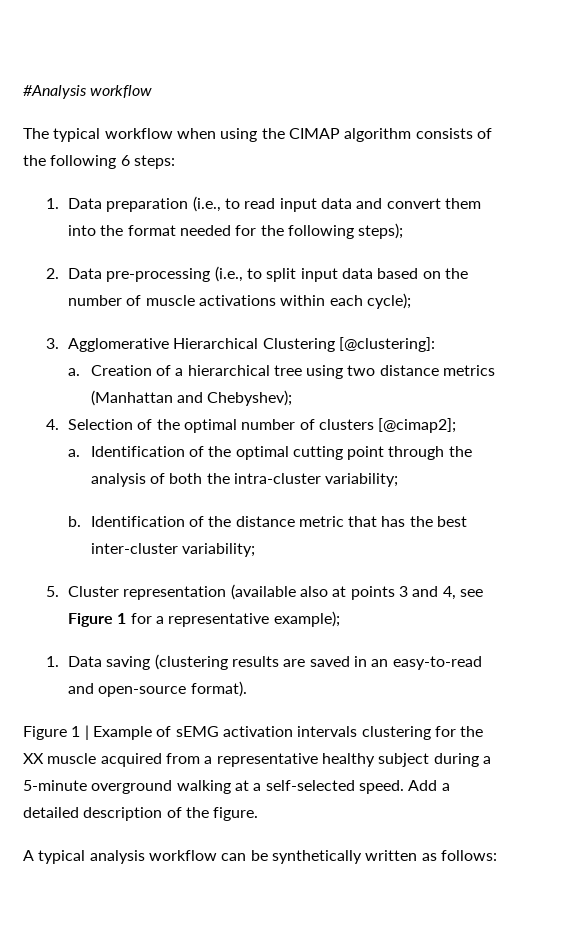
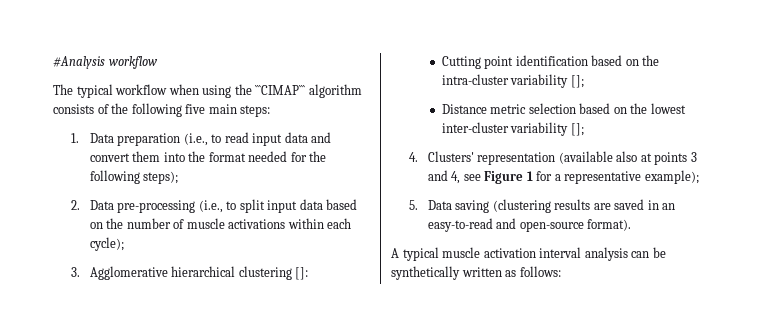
- The typical workflow when using the CIMAP algorithm consists of the following 6 steps:
+ The typical workflow when using the ```CIMAP``` algorithm consists of the following five main steps:
- 3. Agglomerative Hierarchical Clustering [@clustering]:
- a. Creation of a hierarchical tree using two distance metrics (Manhattan and Chebyshev);
- 4. Selection of the optimal number of clusters [@cimap2];
- a. Identification of the optimal cutting point through the analysis of both the intra-cluster variability;
- b. Identification of the distance metric that has the best inter-cluster variability;
- 5. Cluster representation (available also at points 3 and 4, see Figure 1 for a representative example);
+ 3. Agglomerative hierarchical clustering []:
+ Cutting point identification based on the intra-cluster variability [];
+ Distance metric selection based on the lowest inter-cluster variability [];
+ 4. Clusters' representation (available also at points 3 and 4, see Figure 1 for a representative example);
- 1. Data saving (clustering results are saved in an easy-to-read and open-source format).
+ 5. Data saving (clustering results are saved in an easy-to-read and open-source format).
- Figure 1 | Example of sEMG activation intervals clustering for the XX muscle acquired from a representative healthy subject during a 5-minute overground walking at a self-selected speed. Add a detailed description of the figure.
- A typical analysis workflow can be synthetically written as follows:
+ A typical muscle activation interval analysis can be synthetically written as follows:

